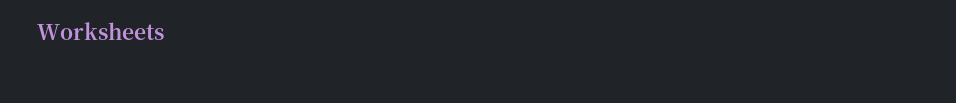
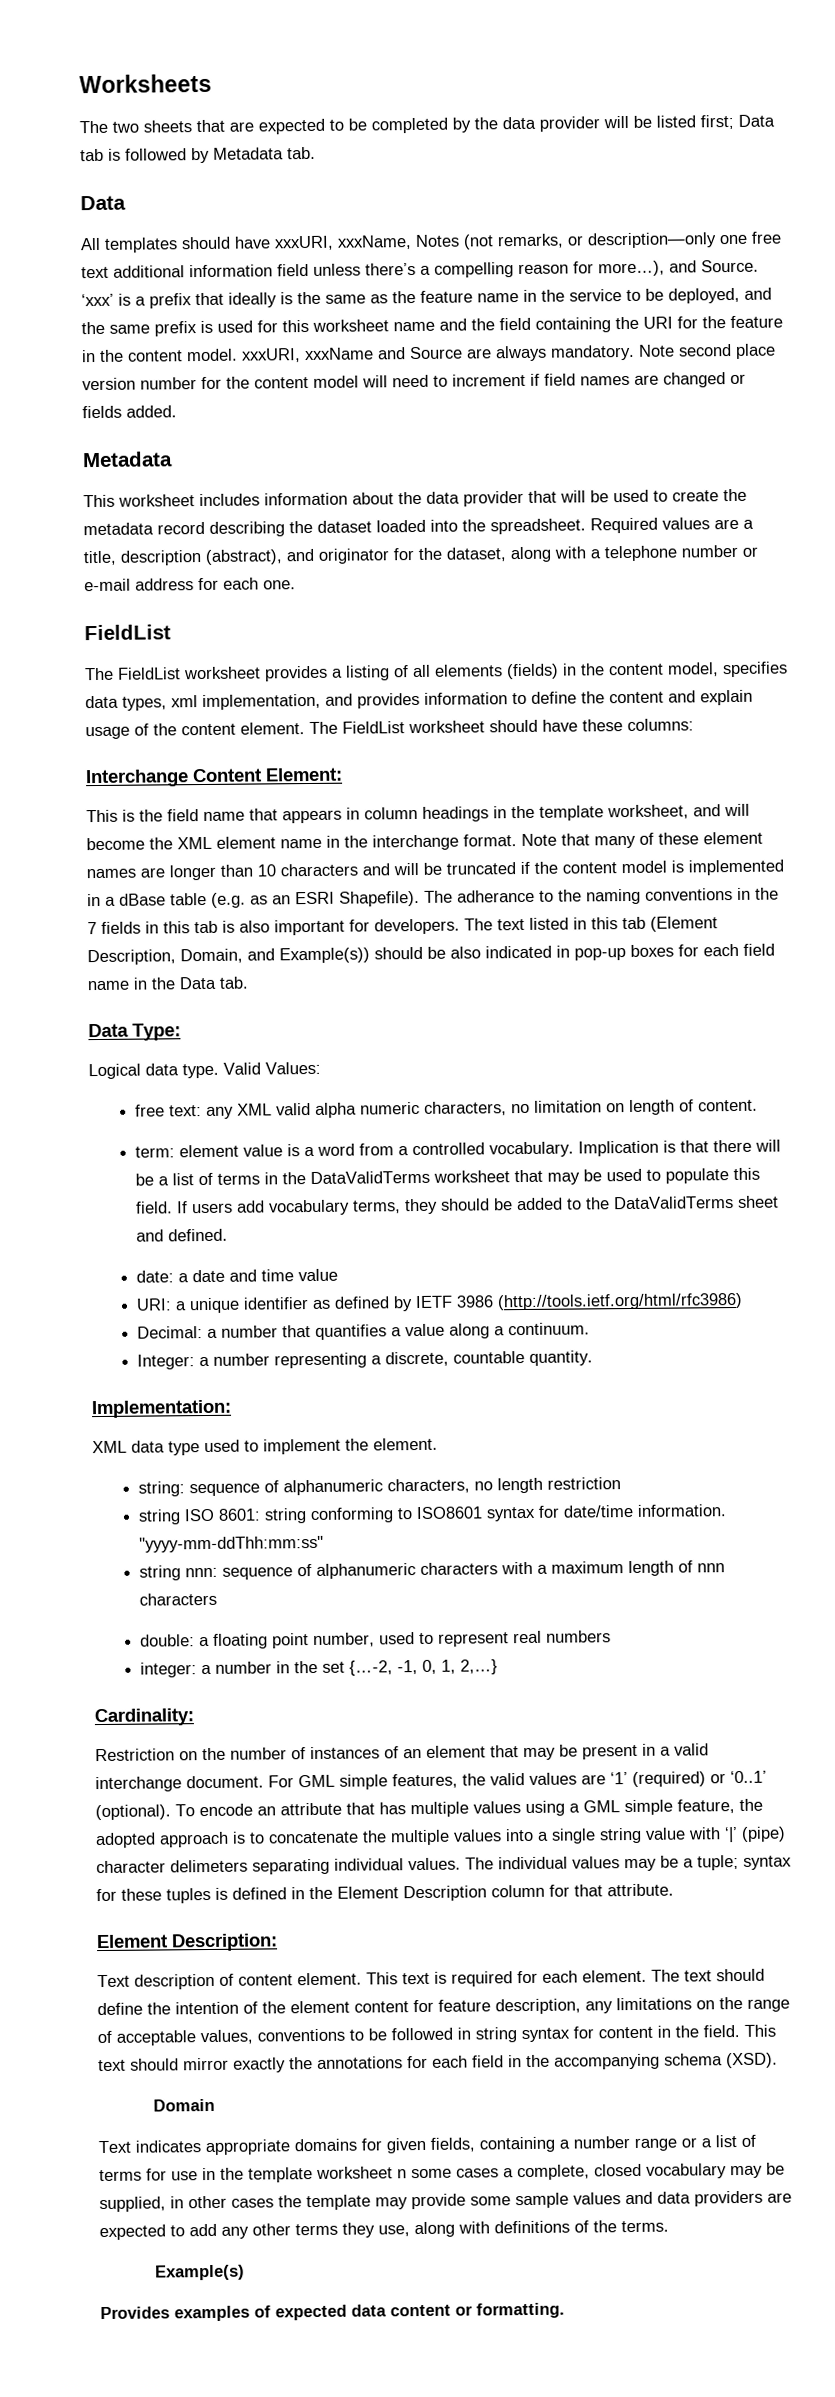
+ The two sheets that are expected to be completed by the data provider will be listed first; Data tab is followed by Metadata tab.
+ Data
+ All templates should have xxxURI, xxxName, Notes (not remarks, or description—only one free text additional information field unless there’s a compelling reason for more…), and Source. ‘xxx’ is a prefix that ideally is the same as the feature name in the service to be deployed, and the same prefix is used for this worksheet name and the field containing the URI for the feature in the content model. xxxURI, xxxName and Source are always mandatory. Note second place version number for the content model will need to increment if field names are changed or fields added.
+ Metadata
+ This worksheet includes information about the data provider that will be used to create the metadata record describing the dataset loaded into the spreadsheet. Required values are a title, description (abstract), and originator for the dataset, along with a telephone number or e-mail address for each one.
+ FieldList
+ The FieldList worksheet provides a listing of all elements (fields) in the content model, specifies data types, xml implementation, and provides information to define the content and explain usage of the content element. The FieldList worksheet should have these columns:
+ Interchange Content Element:
+ This is the field name that appears in column headings in the template worksheet, and will become the XML element name in the interchange format. Note that many of these element names are longer than 10 characters and will be truncated if the content model is implemented in a dBase table (e.g. as an ESRI Shapefile). The adherance to the naming conventions in the 7 fields in this tab is also important for developers. The text listed in this tab (Element Description, Domain, and Example(s)) should be also indicated in pop-up boxes for each field name in the Data tab.
+ Data Type:
+ Logical data type. Valid Values:
+ free text: any XML valid alpha numeric characters, no limitation on length of content.
+ term: element value is a word from a controlled vocabulary. Implication is that there will be a list of terms in the DataValidTerms worksheet that may be used to populate this field. If users add vocabulary terms, they should be added to the DataValidTerms sheet and defined.
+ date: a date and time value
+ URI: a unique identifier as defined by IETF 3986 (http://tools.ietf.org/html/rfc3986)
+ Decimal: a number that quantifies a value along a continuum.
+ Integer: a number representing a discrete, countable quantity.
+ Implementation:
+ XML data type used to implement the element.
+ string: sequence of alphanumeric characters, no length restriction
+ string ISO 8601: string conforming to ISO8601 syntax for date/time information. "yyyy-mm-ddThh:mm:ss"
+ string nnn: sequence of alphanumeric characters with a maximum length of nnn characters
+ double: a floating point number, used to represent real numbers
+ integer: a number in the set {…-2, -1, 0, 1, 2,…}
+ Cardinality:
+ Restriction on the number of instances of an element that may be present in a valid interchange document. For GML simple features, the valid values are ‘1’ (required) or ‘0..1’ (optional). To encode an attribute that has multiple values using a GML simple feature, the adopted approach is to concatenate the multiple values into a single string value with ‘|’ (pipe) character delimeters separating individual values. The individual values may be a tuple; syntax for these tuples is defined in the Element Description column for that attribute.
+ Element Description:
+ Text description of content element. This text is required for each element. The text should define the intention of the element content for feature description, any limitations on the range of acceptable values, conventions to be followed in string syntax for content in the field. This text should mirror exactly the annotations for each field in the accompanying schema (XSD).
+ Domain
+ Text indicates appropriate domains for given fields, containing a number range or a list of terms for use in the template worksheet n some cases a complete, closed vocabulary may be supplied, in other cases the template may provide some sample values and data providers are expected to add any other terms they use, along with definitions of the terms.
+ Example(s)
+ Provides examples of expected data content or formatting.

